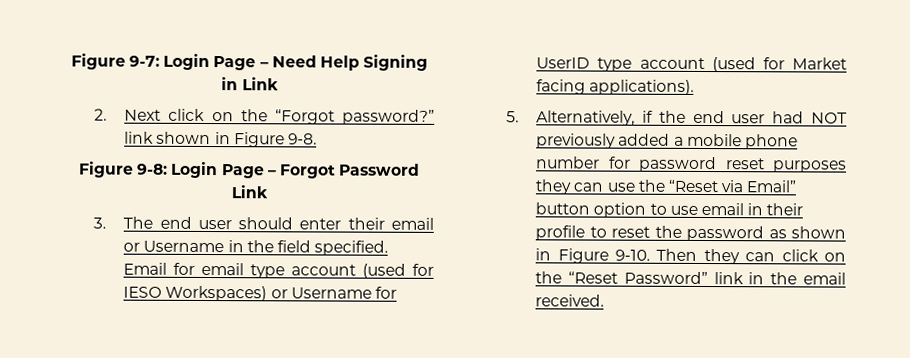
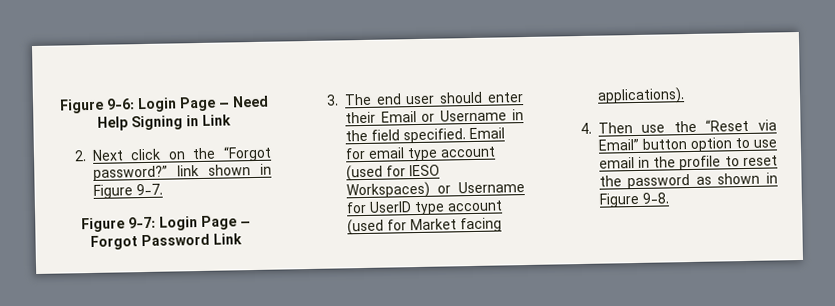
- Figure 9-7: Login Page – Need Help Signing in Link
+ Figure 9-6: Login Page – Need Help Signing in Link
- 2. Next click on the “Forgot password?” link shown in Figure 9-8.
- Figure 9-8: Login Page – Forgot Password Link
+ 2. Next click on the “Forgot password?” link shown in Figure 9-7.
+ Figure 9-7: Login Page – Forgot Password Link
- 3. The end user should enter their email or Username in the field specified.
+ 3. The end user should enter their Email or Username in the field specified.
- 5. Alternatively, if the end user had NOT previously added a mobile phone number for password reset purposes they can use the “Reset via Email” button option to use email in their profile to reset the password as shown in Figure 9-10. Then they can click on the “Reset Password” link in the email received.
+ 4. Then use the “Reset via Email” button option to use email in the profile to reset the password as shown in Figure 9-8.

